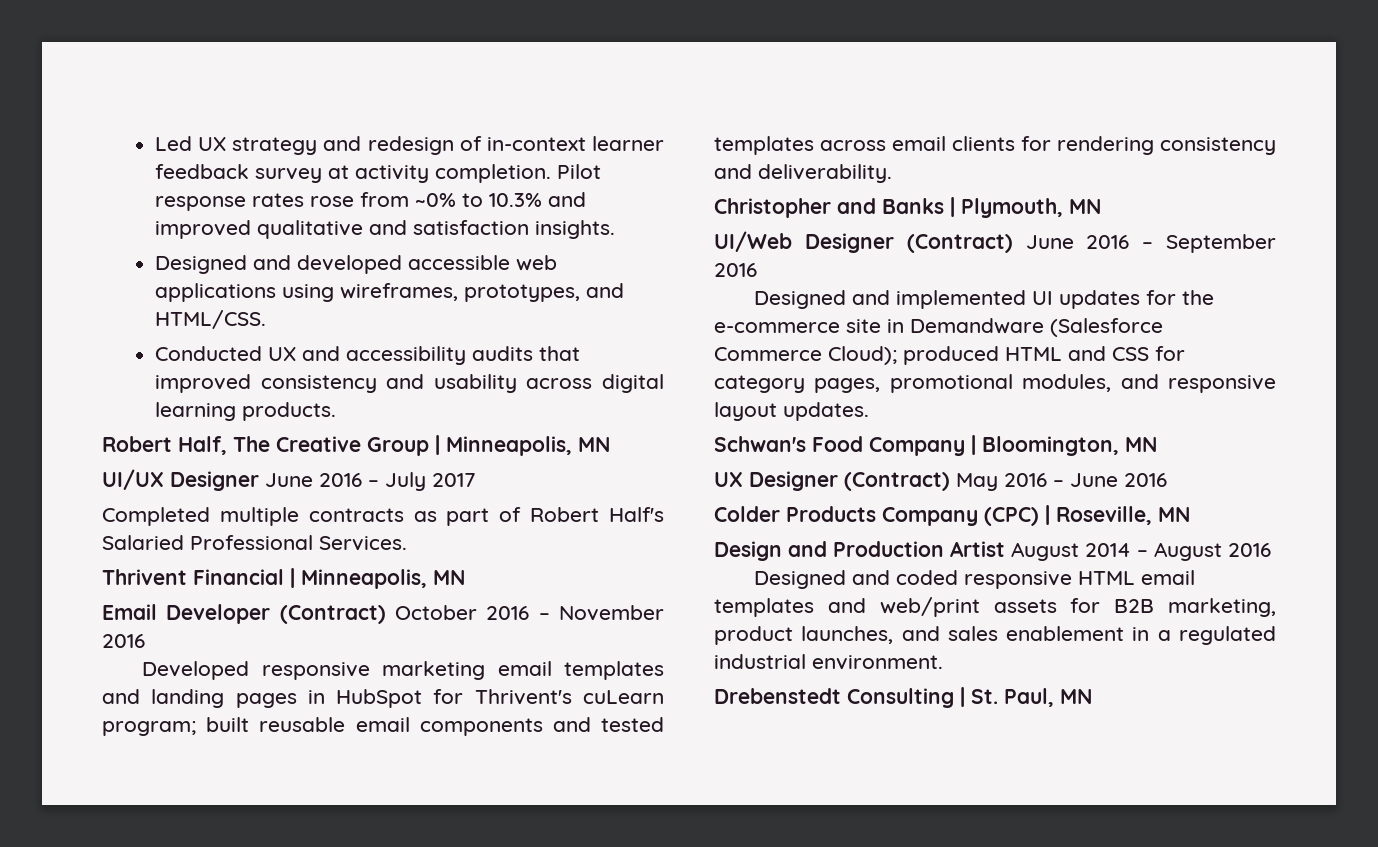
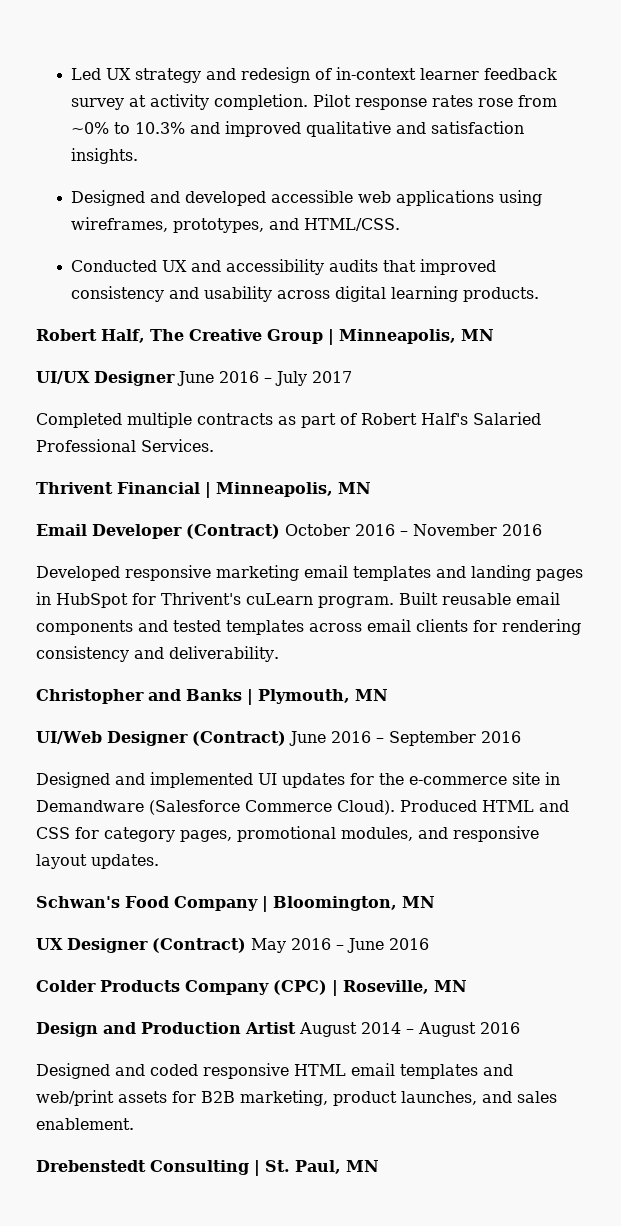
- Developed responsive marketing email templates and landing pages in HubSpot for Thrivent's cuLearn program; built reusable email components and tested templates across email clients for rendering consistency and deliverability.
+ Developed responsive marketing email templates and landing pages in HubSpot for Thrivent's cuLearn program. Built reusable email components and tested templates across email clients for rendering consistency and deliverability.
- Designed and implemented UI updates for the e-commerce site in Demandware (Salesforce Commerce Cloud); produced HTML and CSS for category pages, promotional modules, and responsive layout updates.
+ Designed and implemented UI updates for the e-commerce site in Demandware (Salesforce Commerce Cloud). Produced HTML and CSS for category pages, promotional modules, and responsive layout updates.
- Designed and coded responsive HTML email templates and web/print assets for B2B marketing, product launches, and sales enablement in a regulated industrial environment.
+ Designed and coded responsive HTML email templates and web/print assets for B2B marketing, product launches, and sales enablement.

